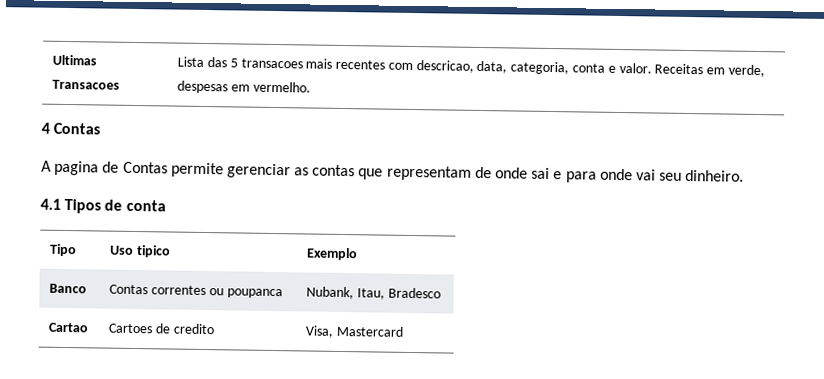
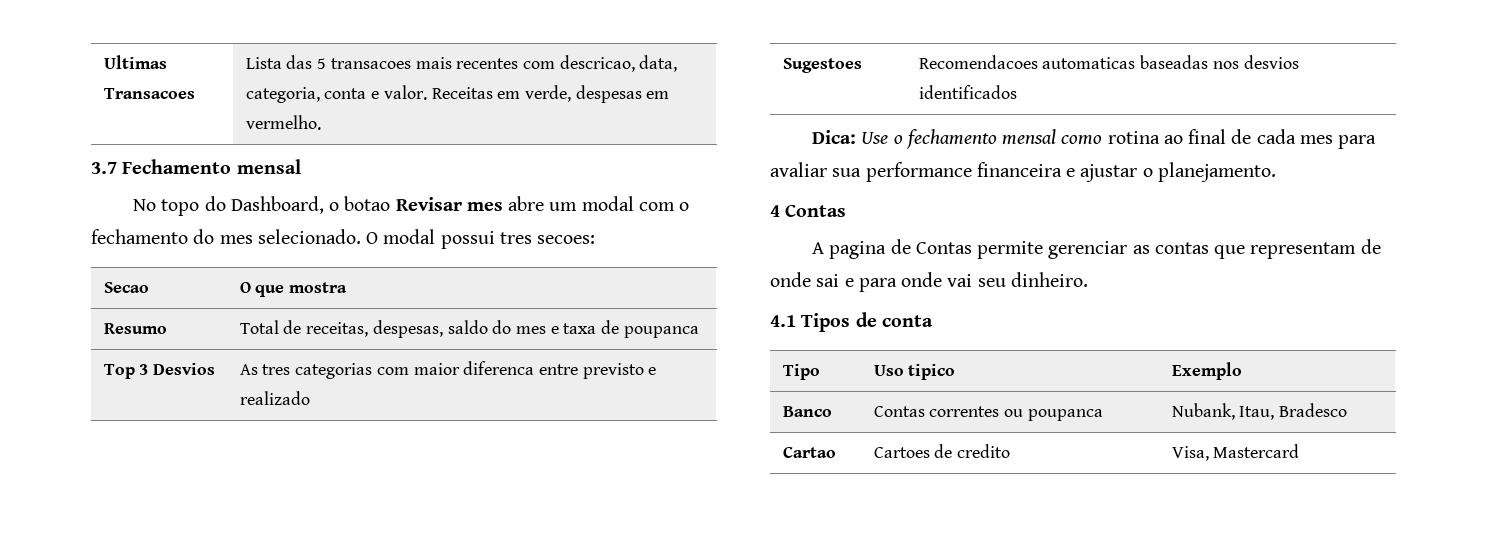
+ 3.7 Fechamento mensal
+ No topo do Dashboard, o botao Revisar mes abre um modal com o fechamento do mes selecionado. O modal possui tres secoes:
+ Secao | O que mostra
+ Resumo | Total de receitas, despesas, saldo do mes e taxa de poupanca
+ Top 3 Desvios | As tres categorias com maior diferenca entre previsto e realizado
+ Sugestoes | Recomendacoes automaticas baseadas nos desvios identificados
+ Dica: Use o fechamento mensal como rotina ao final de cada mes para avaliar sua performance financeira e ajustar o planejamento.

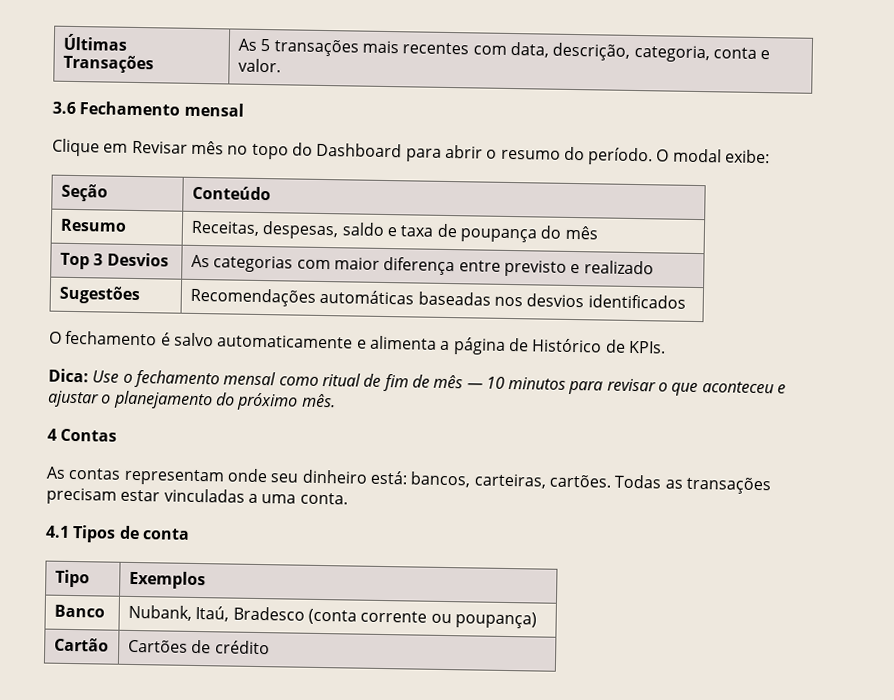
- Ultimas Transacoes | Lista das 5 transacoes mais recentes com descricao, data, categoria, conta e valor. Receitas em verde, despesas em vermelho.
- 3.7 Fechamento mensal
- No topo do Dashboard, o botao Revisar mes abre um modal com o fechamento do mes selecionado. O modal possui tres secoes:
- Secao | O que mostra
- Resumo | Total de receitas, despesas, saldo do mes e taxa de poupanca
+ Últimas Transações | As 5 transações mais recentes com data, descrição, categoria, conta e valor.
+ 3.6 Fechamento mensal
+ Clique em Revisar mês no topo do Dashboard para abrir o resumo do período. O modal exibe:
+ Seção | Conteúdo
+ Resumo | Receitas, despesas, saldo e taxa de poupança do mês
- Top 3 Desvios | As tres categorias com maior diferenca entre previsto e realizado
+ Top 3 Desvios | As categorias com maior diferença entre previsto e realizado
- Sugestoes | Recomendacoes automaticas baseadas nos desvios identificados
+ Sugestões | Recomendações automáticas baseadas nos desvios identificados
+ O fechamento é salvo automaticamente e alimenta a página de Histórico de KPIs.
- Dica: Use o fechamento mensal como rotina ao final de cada mes para avaliar sua performance financeira e ajustar o planejamento.
+ Dica: Use o fechamento mensal como ritual de fim de mês — 10 minutos para revisar o que aconteceu e ajustar o planejamento do próximo mês.
  4 Contas
- A pagina de Contas permite gerenciar as contas que representam de onde sai e para onde vai seu dinheiro.
+ As contas representam onde seu dinheiro está: bancos, carteiras, cartões. Todas as transações precisam estar vinculadas a uma conta.
- Tipo | Uso tipico | Exemplo
- Banco | Contas correntes ou poupanca | Nubank, Itau, Bradesco
- Cartao | Cartoes de credito | Visa, Mastercard
+ Tipo | Exemplos
+ Banco | Nubank, Itaú, Bradesco (conta corrente ou poupança)
+ Cartão | Cartões de crédito

